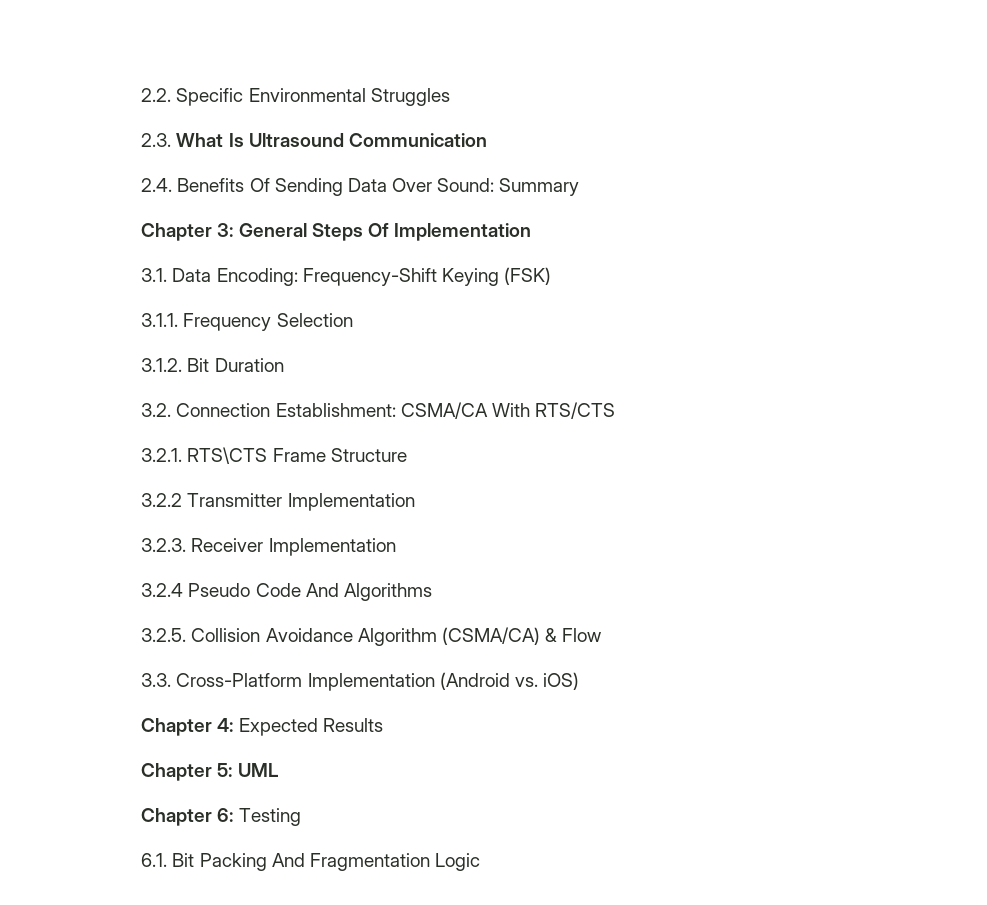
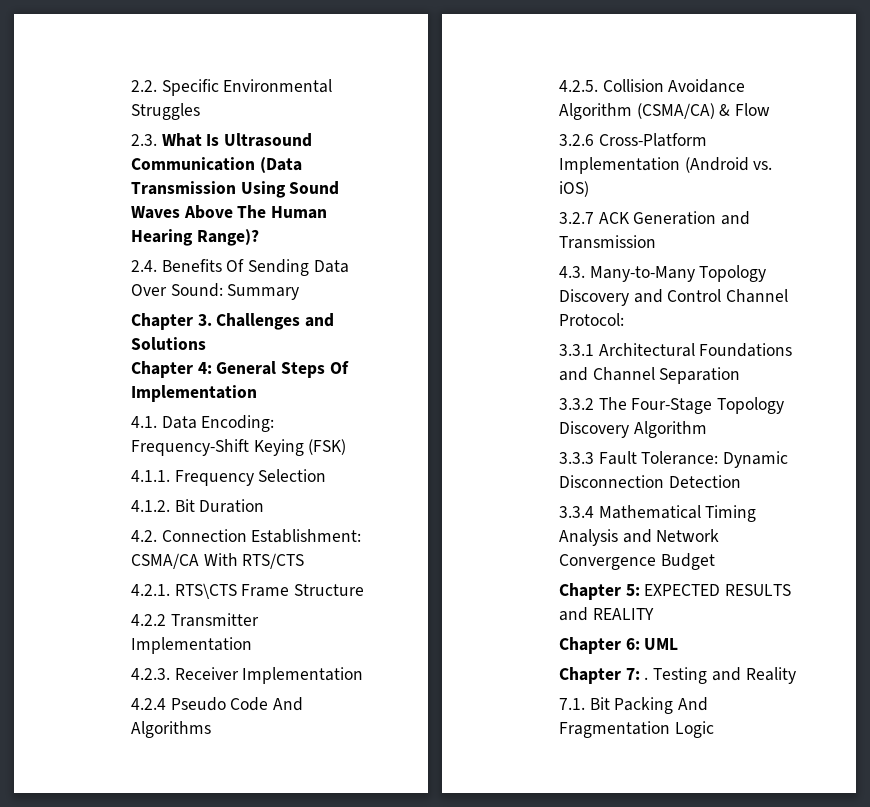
- 2.3. What Is Ultrasound Communication
+ 2.3. What Is Ultrasound Communication (Data Transmission Using Sound Waves Above The Human Hearing Range)?
- Chapter 3: General Steps Of Implementation
+ Chapter 3. Challenges and Solutions
+ Chapter 4: General Steps Of Implementation
- 3.1. Data Encoding: Frequency-Shift Keying (FSK)
+ 4.1. Data Encoding: Frequency-Shift Keying (FSK)
- 3.1.1. Frequency Selection
+ 4.1.1. Frequency Selection
- 3.1.2. Bit Duration
+ 4.1.2. Bit Duration
- 3.2. Connection Establishment: CSMA/CA With RTS/CTS
+ 4.2. Connection Establishment: CSMA/CA With RTS/CTS
- 3.2.1. RTS\CTS Frame Structure
+ 4.2.1. RTS\CTS Frame Structure
- 3.2.2 Transmitter Implementation
+ 4.2.2 Transmitter Implementation
- 3.2.3. Receiver Implementation
+ 4.2.3. Receiver Implementation
- 3.2.4 Pseudo Code And Algorithms
+ 4.2.4 Pseudo Code And Algorithms
- 3.2.5. Collision Avoidance Algorithm (CSMA/CA) & Flow
+ 4.2.5. Collision Avoidance Algorithm (CSMA/CA) & Flow
- 3.3. Cross-Platform Implementation (Android vs. iOS)
+ 3.2.6 Cross-Platform Implementation (Android vs. iOS)
- Chapter 4: Expected Results
- Chapter 5: UML
+ 3.2.7 ACK Generation and Transmission
+ 4.3. Many-to-Many Topology Discovery and Control Channel Protocol:
+ 3.3.1 Architectural Foundations and Channel Separation
+ 3.3.2 The Four-Stage Topology Discovery Algorithm
+ 3.3.3 Fault Tolerance: Dynamic Disconnection Detection
+ 3.3.4 Mathematical Timing Analysis and Network Convergence Budget
+ Chapter 5: EXPECTED RESULTS and REALITY
+ Chapter 6: UML
- Chapter 6: Testing
- 6.1. Bit Packing And Fragmentation Logic
+ Chapter 7: . Testing and Reality
+ 7.1. Bit Packing And Fragmentation Logic

